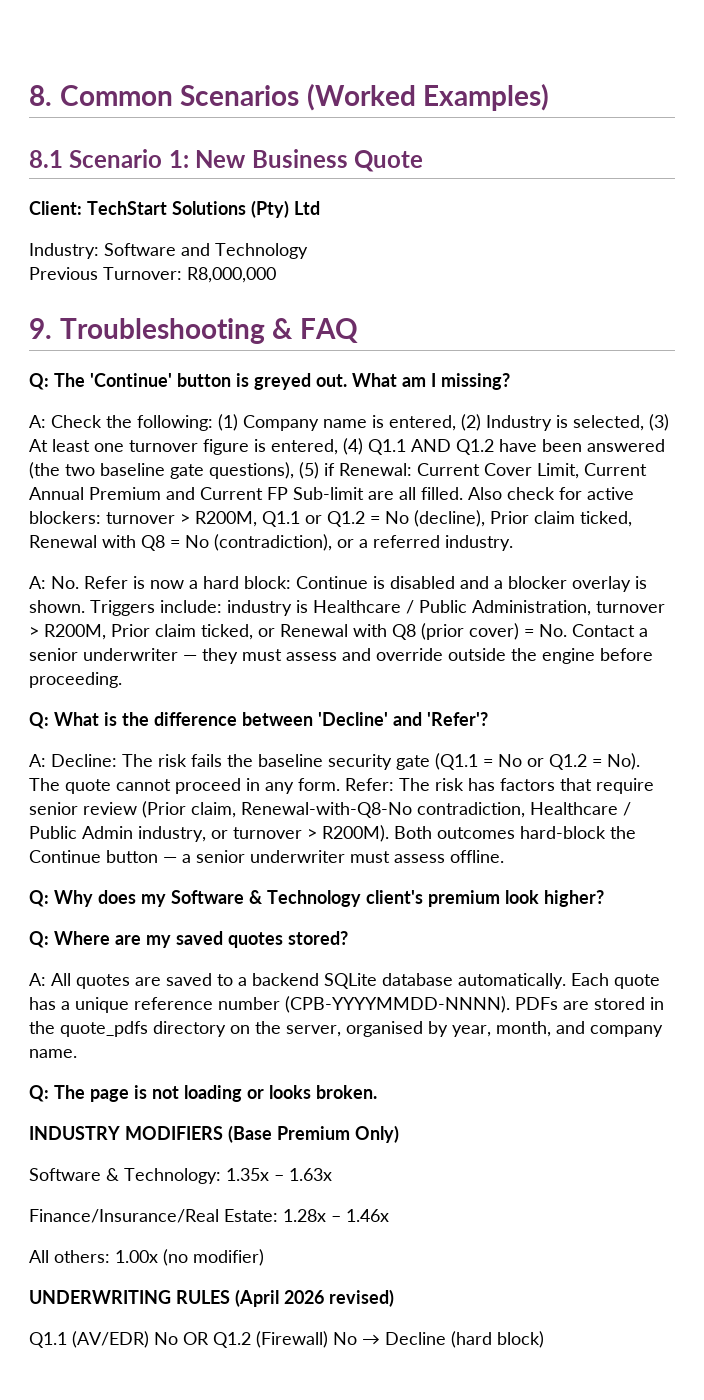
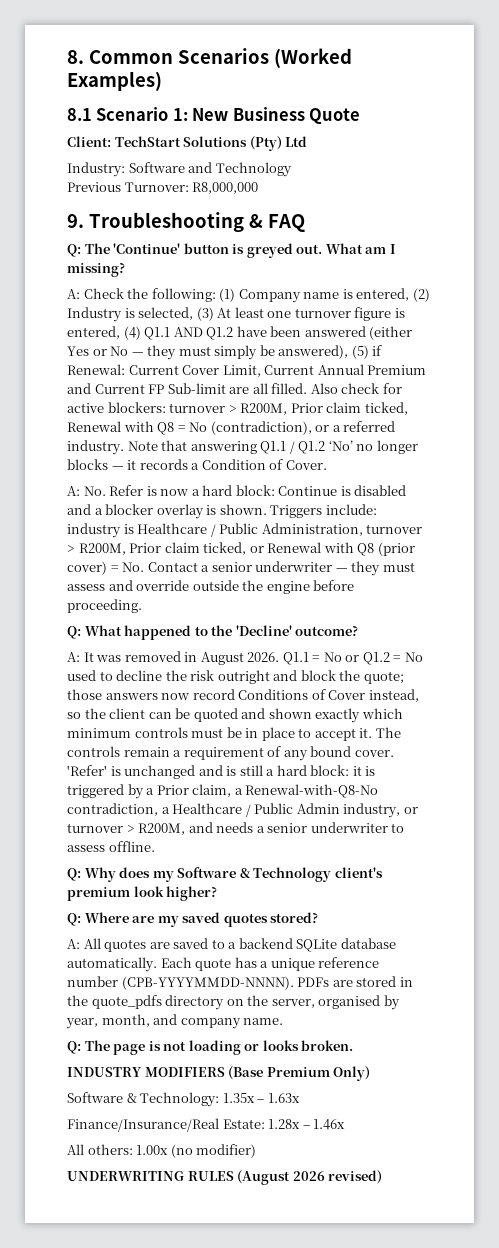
- A: Check the following: (1) Company name is entered, (2) Industry is selected, (3) At least one turnover figure is entered, (4) Q1.1 AND Q1.2 have been answered (the two baseline gate questions), (5) if Renewal: Current Cover Limit, Current Annual Premium and Current FP Sub-limit are all filled.
+ A: Check the following: (1) Company name is entered, (2) Industry is selected, (3) At least one turnover figure is entered, (4) Q1.1 AND Q1.2 have been answered (either Yes or No — they must simply be answered), (5) if Renewal: Current Cover Limit, Current Annual Premium and Current FP Sub-limit are all filled.
- Also check for active blockers: turnover > R200M, Q1.1 or Q1.2 = No (decline), Prior claim ticked, Renewal with Q8 = No (contradiction), or a referred industry.
+ Also check for active blockers: turnover > R200M, Prior claim ticked, Renewal with Q8 = No (contradiction), or a referred industry. Note that answering Q1.1 / Q1.2 ‘No’ no longer blocks — it records a Condition of Cover.
- Q: What is the difference between 'Decline' and 'Refer'?
- A: Decline: The risk fails the baseline security gate (Q1.1 = No or Q1.2 = No). The quote cannot proceed in any form. Refer: The risk has factors that require senior review (Prior claim, Renewal-with-Q8-No contradiction, Healthcare / Public Admin industry, or turnover > R200M). Both outcomes hard-block the Continue button — a senior underwriter must assess offline.
+ Q: What happened to the 'Decline' outcome?
+ A: It was removed in August 2026. Q1.1 = No or Q1.2 = No used to decline the risk outright and block the quote; those answers now record Conditions of Cover instead, so the client can be quoted and shown exactly which minimum controls must be in place to accept it. The controls remain a requirement of any bound cover. 'Refer' is unchanged and is still a hard block: it is triggered by a Prior claim, a Renewal-with-Q8-No contradiction, a Healthcare / Public Admin industry, or turnover > R200M, and needs a senior underwriter to assess offline.
- UNDERWRITING RULES (April 2026 revised)
+ UNDERWRITING RULES (August 2026 revised)
- Q1.1 (AV/EDR) No OR Q1.2 (Firewall) No → Decline (hard block)

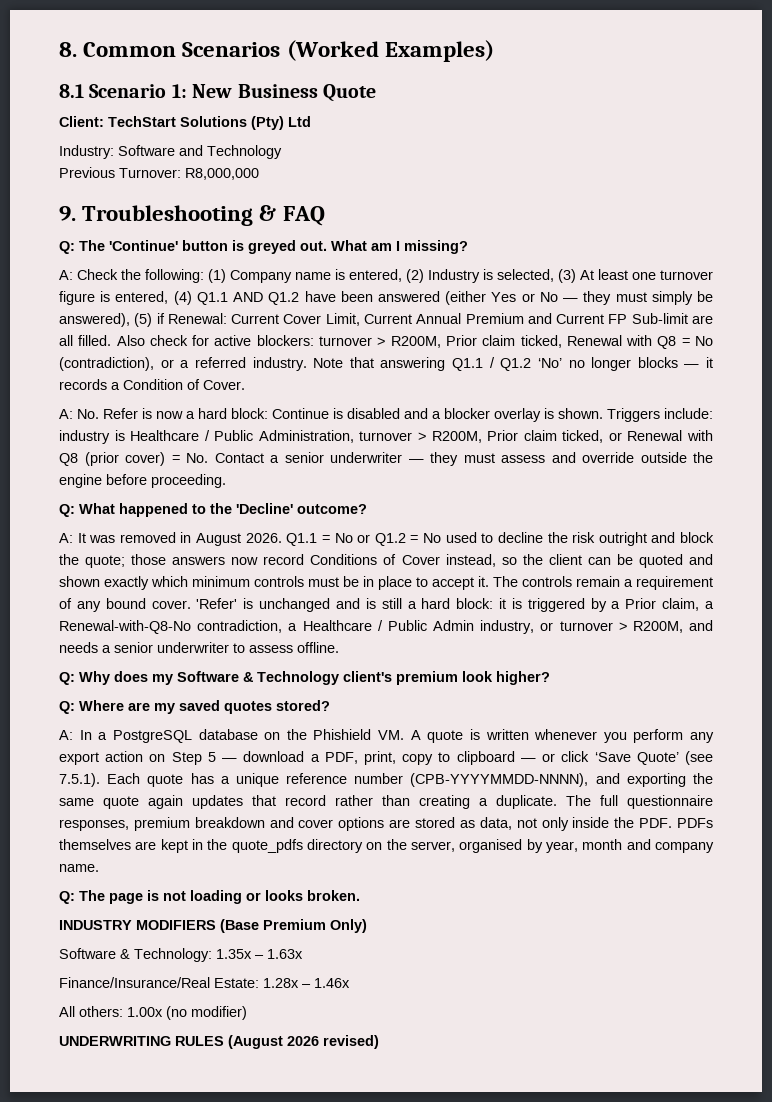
- A: All quotes are saved to a backend SQLite database automatically. Each quote has a unique reference number (CPB-YYYYMMDD-NNNN). PDFs are stored in the quote_pdfs directory on the server, organised by year, month, and company name.
+ A: In a PostgreSQL database on the Phishield VM. A quote is written whenever you perform any export action on Step 5 — download a PDF, print, copy to clipboard — or click ‘Save Quote’ (see 7.5.1). Each quote has a unique reference number (CPB-YYYYMMDD-NNNN), and exporting the same quote again updates that record rather than creating a duplicate. The full questionnaire responses, premium breakdown and cover options are stored as data, not only inside the PDF. PDFs themselves are kept in the quote_pdfs directory on the server, organised by year, month and company name.

